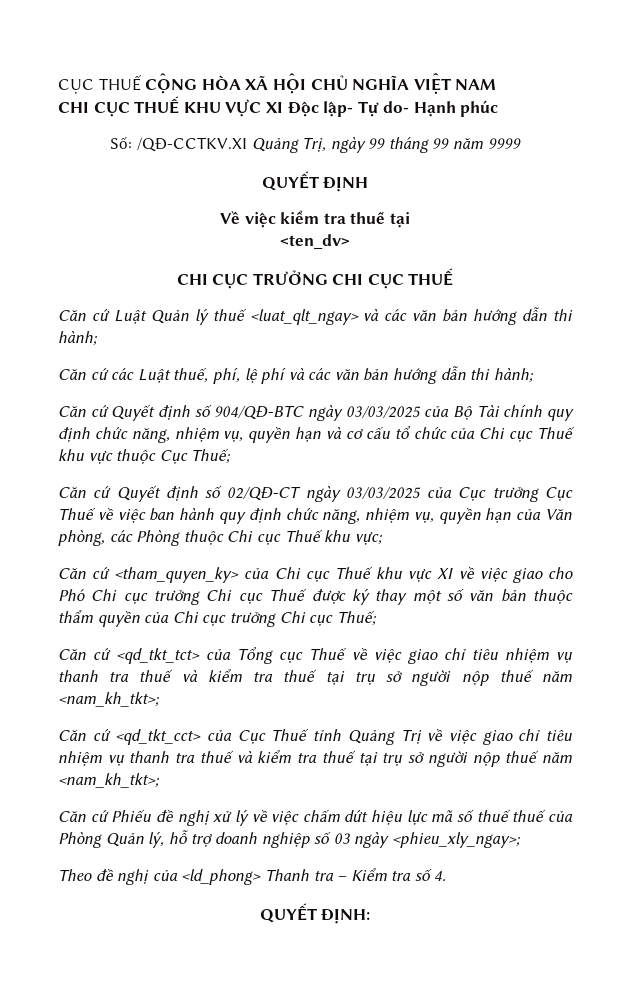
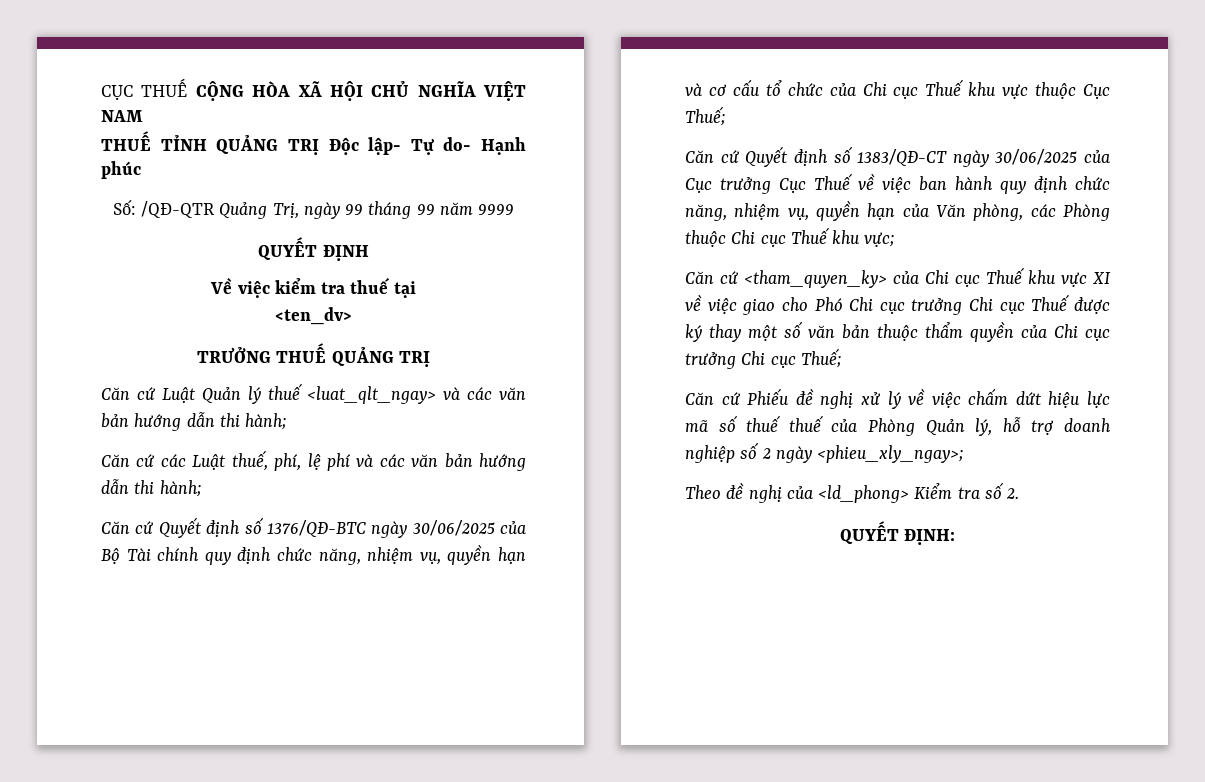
- CHI CỤC THUẾ KHU VỰC XI Độc lập- Tự do- Hạnh phúc
+ THUẾ TỈNH QUẢNG TRỊ Độc lập- Tự do- Hạnh phúc
- Số: /QĐ-CCTKV.XI Quảng Trị, ngày 99 tháng 99 năm 9999
+ Số: /QĐ-QTR Quảng Trị, ngày 99 tháng 99 năm 9999
- CHI CỤC TRƯỞNG CHI CỤC THUẾ
+ TRƯỞNG THUẾ QUẢNG TRỊ
- Căn cứ Quyết định số 904/QĐ-BTC ngày 03/03/2025 của Bộ Tài chính quy định chức năng, nhiệm vụ, quyền hạn và cơ cấu tổ chức của Chi cục Thuế khu vực thuộc Cục Thuế;
+ Căn cứ Quyết định số 1376/QĐ-BTC ngày 30/06/2025 của Bộ Tài chính quy định chức năng, nhiệm vụ, quyền hạn và cơ cấu tổ chức của Chi cục Thuế khu vực thuộc Cục Thuế;
- Căn cứ Quyết định số 02/QĐ-CT ngày 03/03/2025 của Cục trưởng Cục Thuế về việc ban hành quy định chức năng, nhiệm vụ, quyền hạn của Văn phòng, các Phòng thuộc Chi cục Thuế khu vực;
+ Căn cứ Quyết định số 1383/QĐ-CT ngày 30/06/2025 của Cục trưởng Cục Thuế về việc ban hành quy định chức năng, nhiệm vụ, quyền hạn của Văn phòng, các Phòng thuộc Chi cục Thuế khu vực;
- Căn cứ <qd_tkt_tct> của Tổng cục Thuế về việc giao chỉ tiêu nhiệm vụ thanh tra thuế và kiểm tra thuế tại trụ sở người nộp thuế năm <nam_kh_tkt>;
- Căn cứ <qd_tkt_cct> của Cục Thuế tỉnh Quảng Trị về việc giao chỉ tiêu nhiệm vụ thanh tra thuế và kiểm tra thuế tại trụ sở người nộp thuế năm <nam_kh_tkt>;
- Căn cứ Phiếu đề nghị xử lý về việc chấm dứt hiệu lực mã số thuế thuế của Phòng Quản lý, hỗ trợ doanh nghiệp số 03 ngày <phieu_xly_ngay>;
+ Căn cứ Phiếu đề nghị xử lý về việc chấm dứt hiệu lực mã số thuế thuế của Phòng Quản lý, hỗ trợ doanh nghiệp số 2 ngày <phieu_xly_ngay>;
- Theo đề nghị của <ld_phong> Thanh tra – Kiểm tra số 4.
+ Theo đề nghị của <ld_phong> Kiểm tra số 2.

